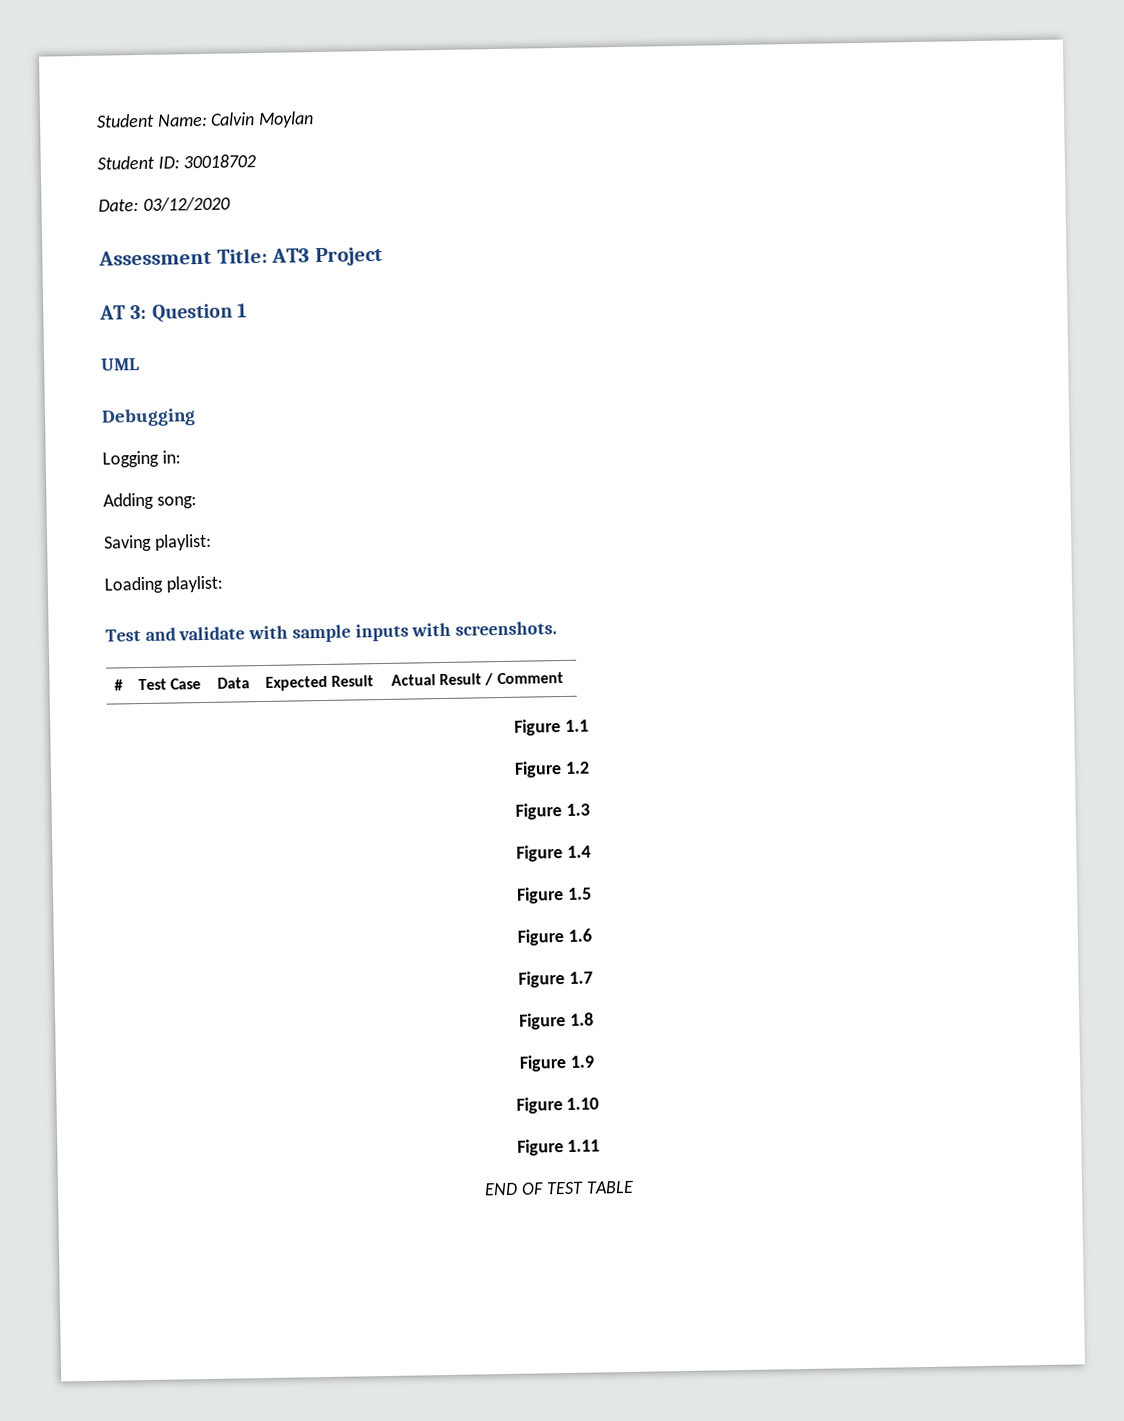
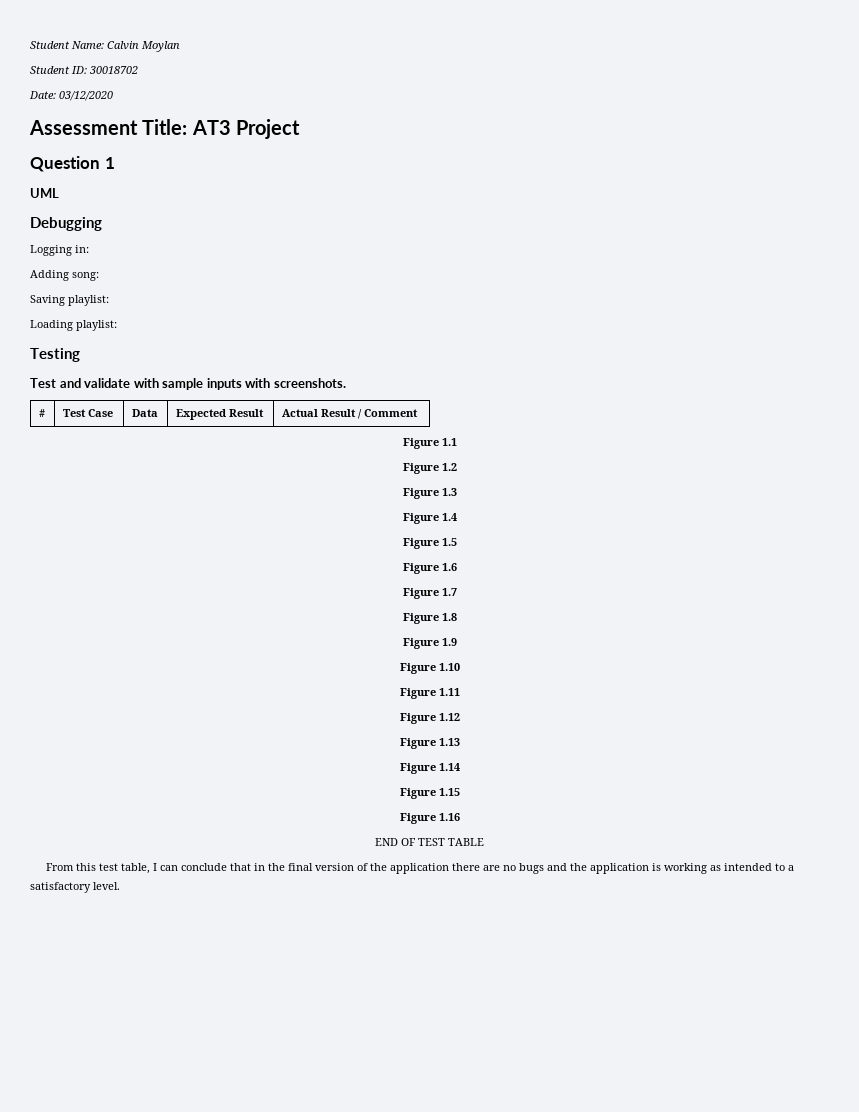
- AT 3: Question 1
+ Question 1
+ Testing
+ Figure 1.12
+ Figure 1.13
+ Figure 1.14
+ Figure 1.15
+ Figure 1.16
  END OF TEST TABLE
+ From this test table, I can conclude that in the final version of the application there are no bugs and the application is working as intended to a satisfactory level.

